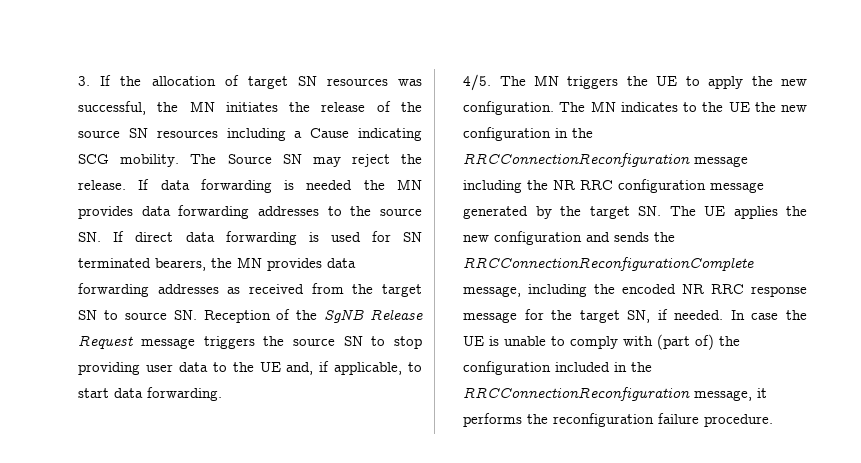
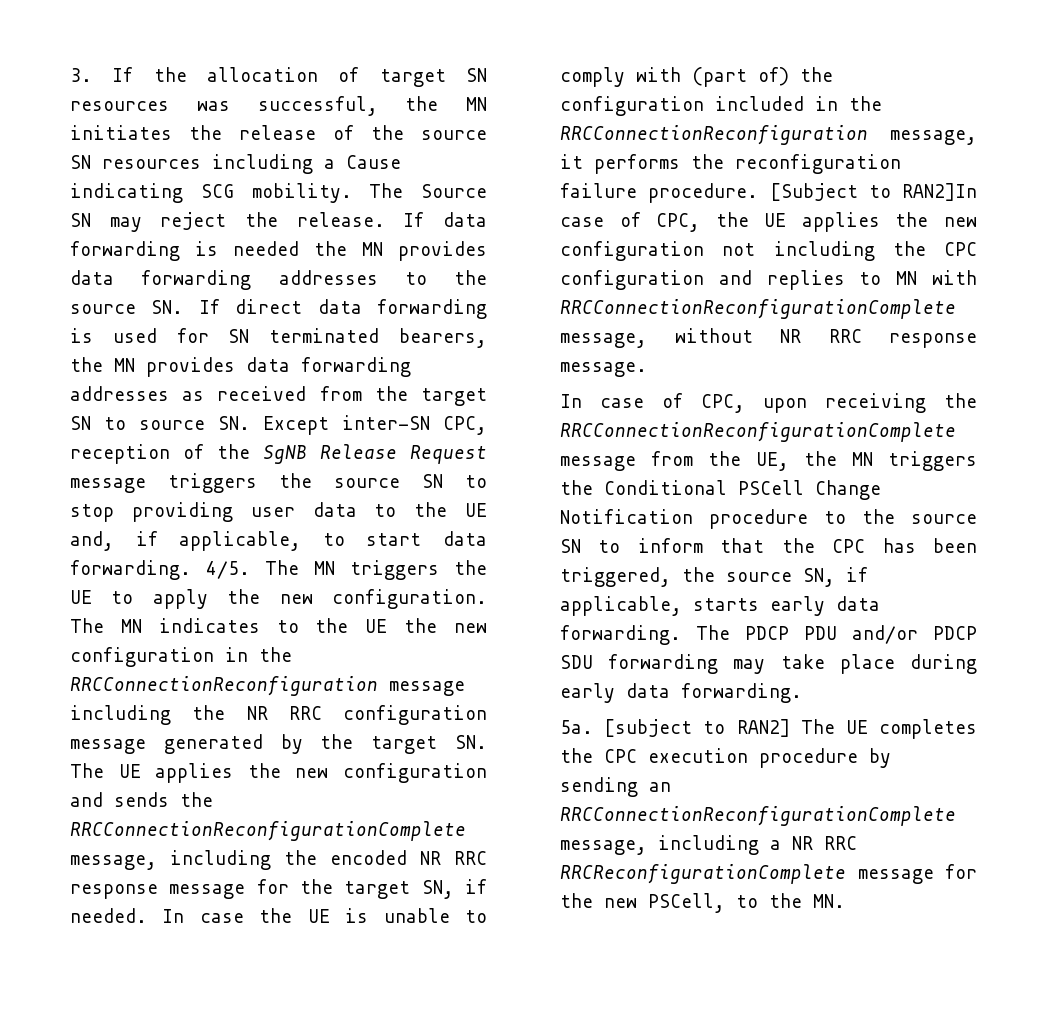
- If data forwarding is needed the MN provides data forwarding addresses to the source SN. If direct data forwarding is used for SN terminated bearers, the MN provides data forwarding addresses as received from the target SN to source SN. Reception of the SgNB Release Request message triggers the source SN to stop providing user data to the UE and, if applicable, to start data forwarding.
- 4/5.
+ If data forwarding is needed the MN provides data forwarding addresses to the source SN. If direct data forwarding is used for SN terminated bearers, the MN provides data forwarding addresses as received from the target SN to source SN. Except inter-SN CPC, reception of the SgNB Release Request message triggers the source SN to stop providing user data to the UE and, if applicable, to start data forwarding. 4/5.
+ [Subject to RAN2]In case of CPC, the UE applies the new configuration not including the CPC configuration and replies to MN with RRCConnectionReconfigurationComplete message, without NR RRC response message.
+ In case of CPC, upon receiving the RRCConnectionReconfigurationComplete message from the UE, the MN triggers the Conditional PSCell Change Notification procedure to the source SN to inform that the CPC has been triggered, the source SN, if applicable, starts early data forwarding. The PDCP PDU and/or PDCP SDU forwarding may take place during early data forwarding.
+ 5a. [subject to RAN2] The UE completes the CPC execution procedure by sending an RRCConnectionReconfigurationComplete message, including a NR RRC RRCReconfigurationComplete message for the new PSCell, to the MN.

